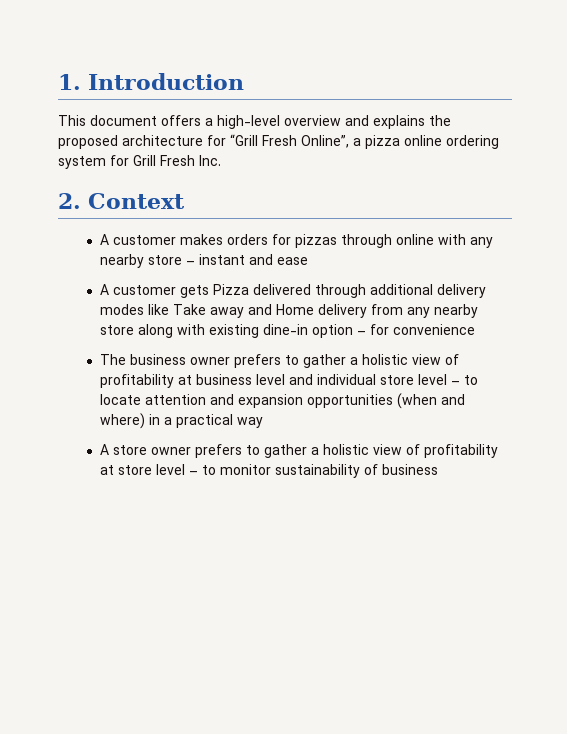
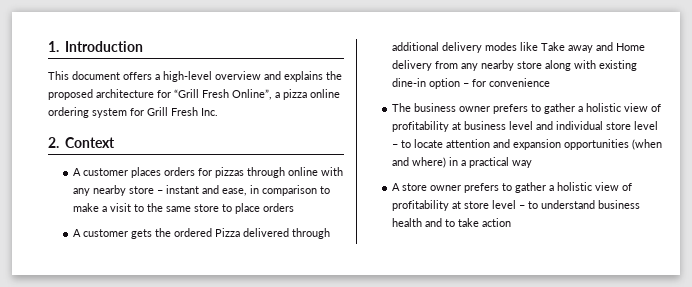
- A customer makes orders for pizzas through online with any nearby store – instant and ease
+ A customer places orders for pizzas through online with any nearby store – instant and ease, in comparison to make a visit to the same store to place orders
- A customer gets Pizza delivered through additional delivery modes like Take away and Home delivery from any nearby store along with existing dine-in option – for convenience
+ A customer gets the ordered Pizza delivered through additional delivery modes like Take away and Home delivery from any nearby store along with existing dine-in option – for convenience
- A store owner prefers to gather a holistic view of profitability at store level – to monitor sustainability of business
+ A store owner prefers to gather a holistic view of profitability at store level – to understand business health and to take action

